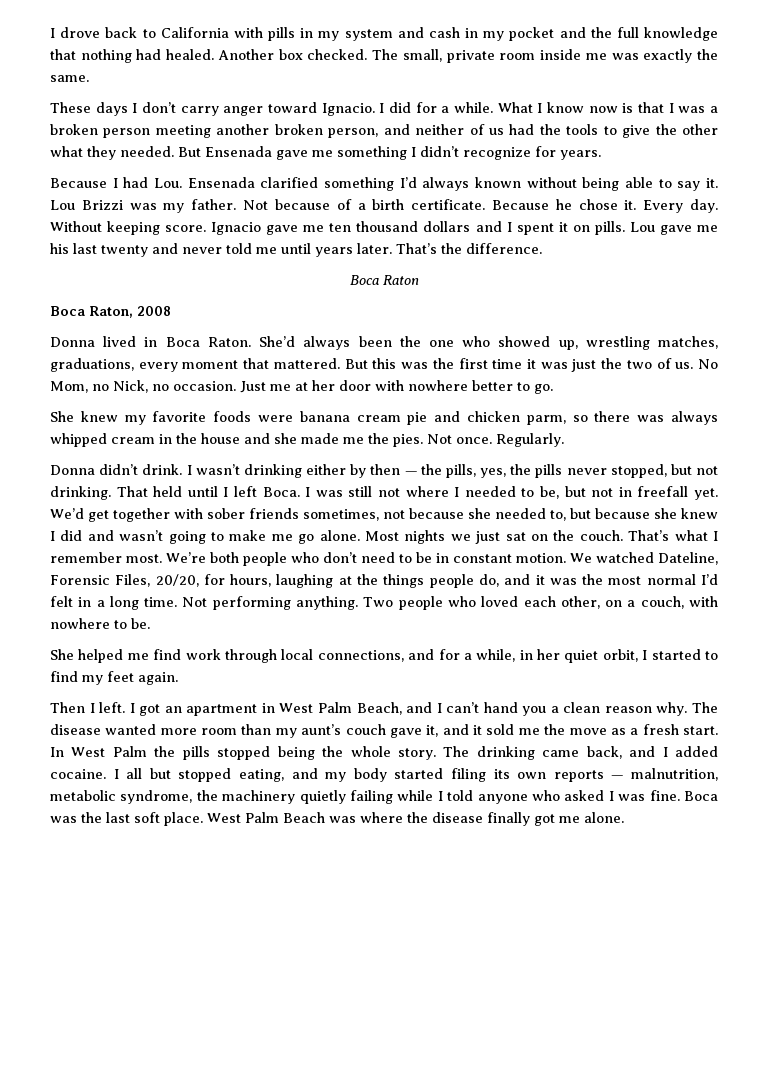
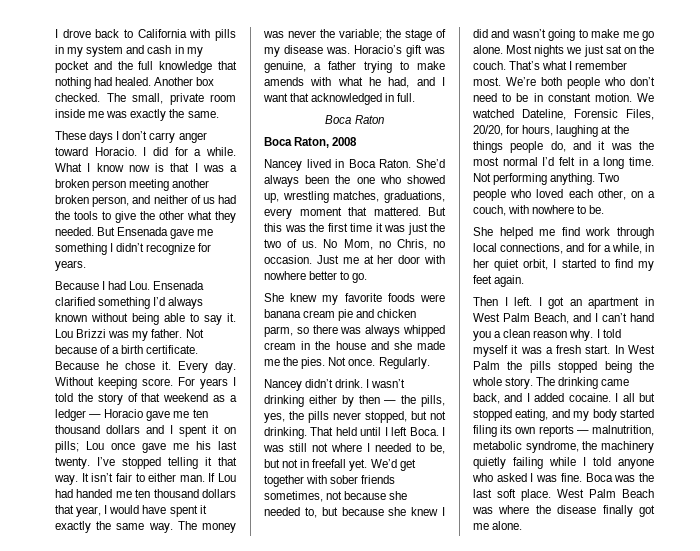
- These days I don’t carry anger toward Ignacio.
+ These days I don’t carry anger toward Horacio.
- Ignacio gave me ten thousand dollars and I spent it on pills. Lou gave me his last twenty and never told me until years later. That’s the difference.
+ For years I told the story of that weekend as a ledger — Horacio gave me ten thousand dollars and I spent it on pills; Lou once gave me his last twenty. I’ve stopped telling it that way. It isn’t fair to either man. If Lou had handed me ten thousand dollars that year, I would have spent it exactly the same way. The money was never the variable; the stage of my disease was. Horacio’s gift was genuine, a father trying to make amends with what he had, and I want that acknowledged in full.
- Donna lived in Boca Raton.
+ Nancey lived in Boca Raton.
- No Mom, no Nick, no occasion.
+ No Mom, no Chris, no occasion.
- Donna didn’t drink.
+ Nancey didn’t drink.
- The disease wanted more room than my aunt’s couch gave it, and it sold me the move as a fresh start.
+ I told myself it was a fresh start.

